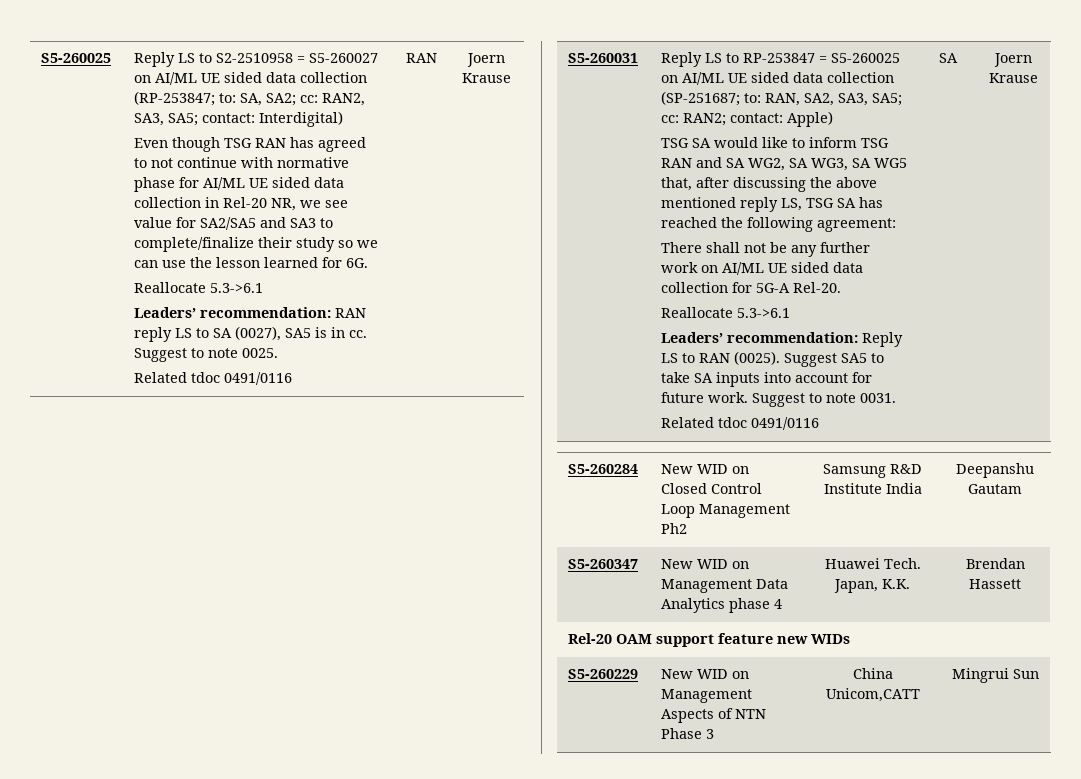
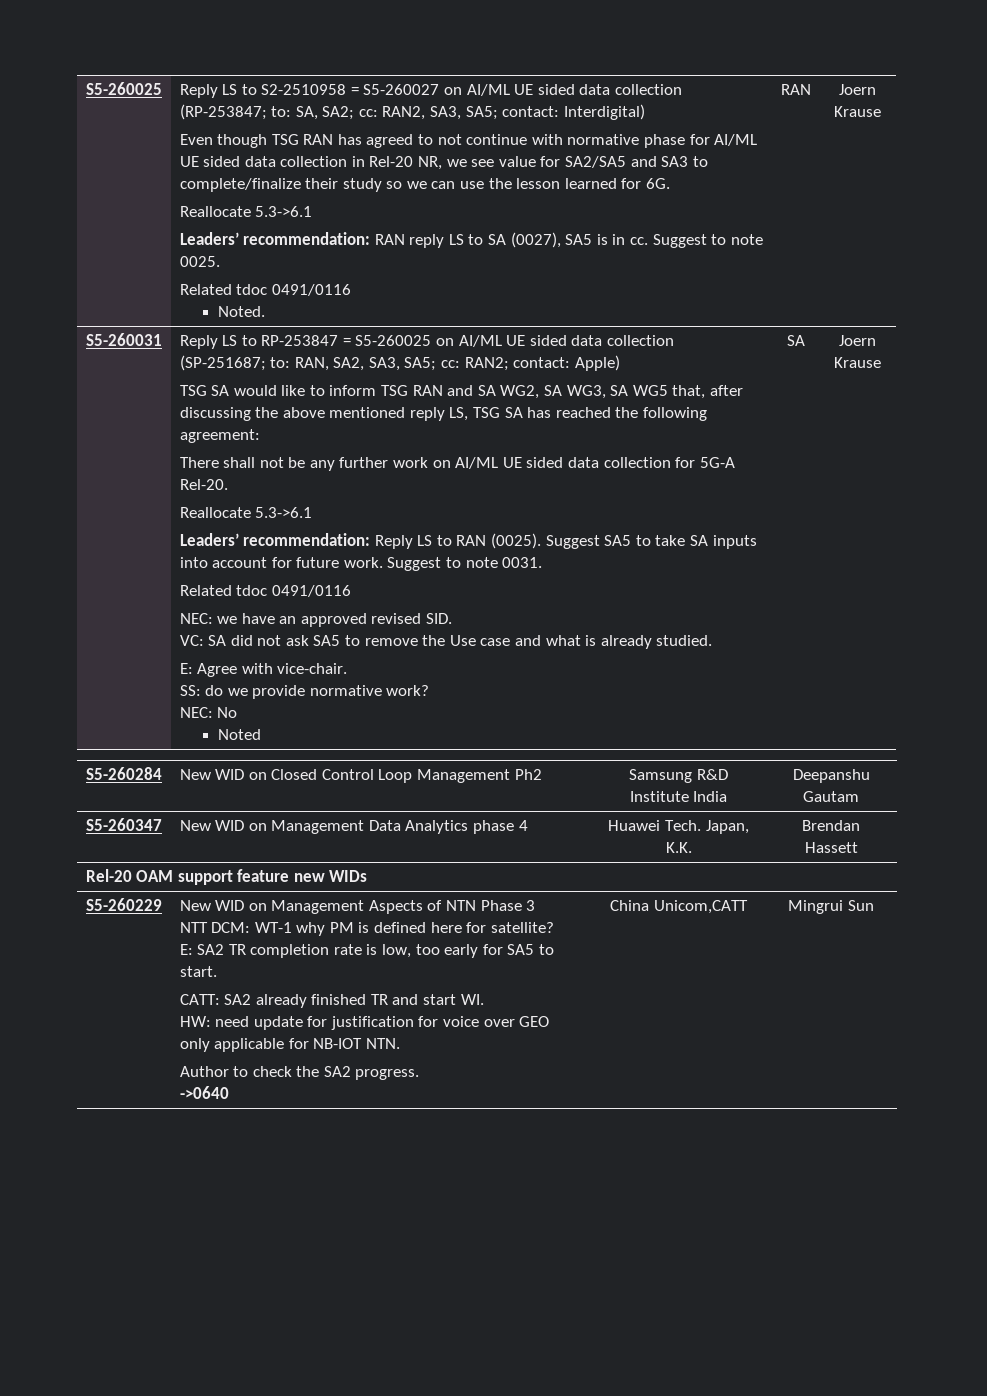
+ Noted.
+ NEC: we have an approved revised SID.
+ VC: SA did not ask SA5 to remove the Use case and what is already studied.
+ E: Agree with vice-chair.
+ SS: do we provide normative work?
+ NEC: No
+ Noted
+ NTT DCM: WT-1 why PM is defined here for satellite?
+ E: SA2 TR completion rate is low, too early for SA5 to start.
+ CATT: SA2 already finished TR and start WI.
+ HW: need update for justification for voice over GEO only applicable for NB-IOT NTN.
+ Author to check the SA2 progress.
+ ->0640

